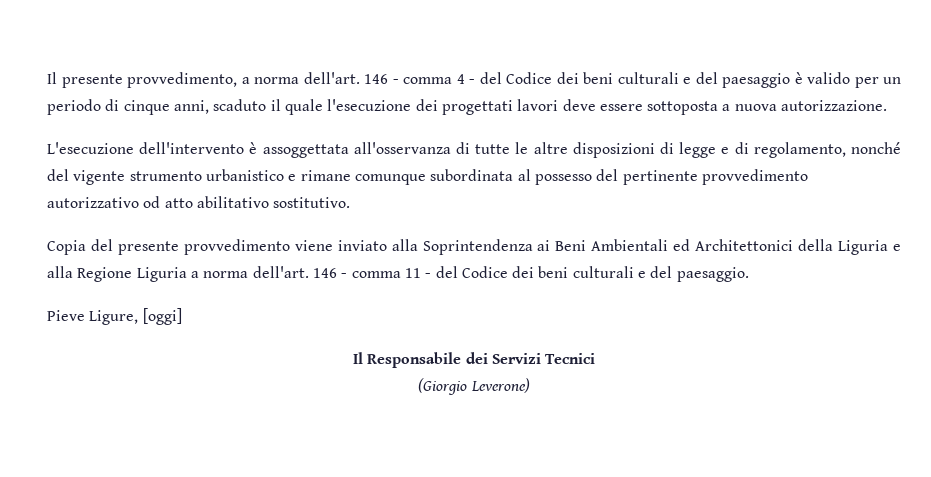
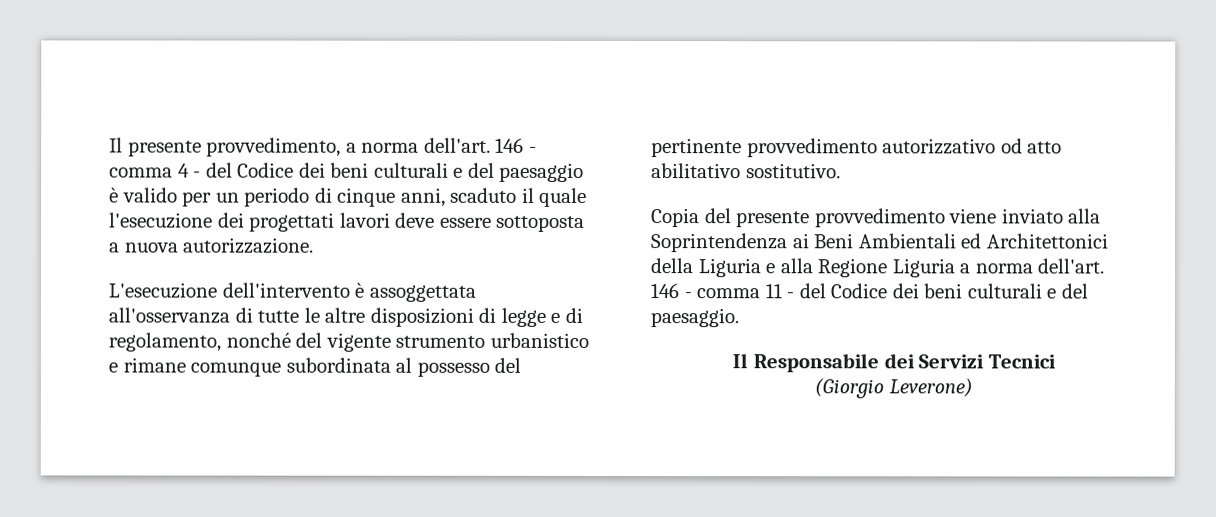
- Pieve Ligure, [oggi]

